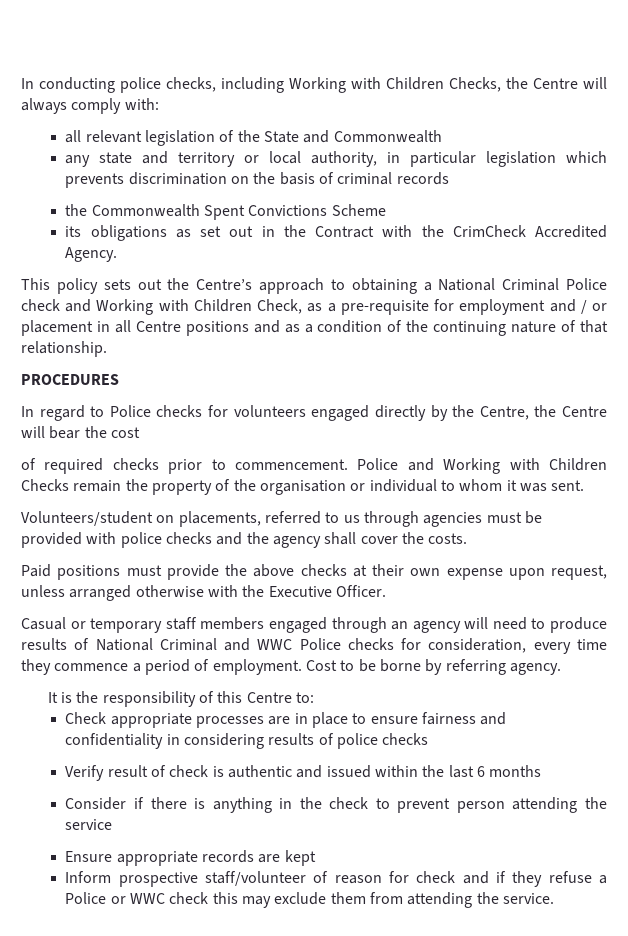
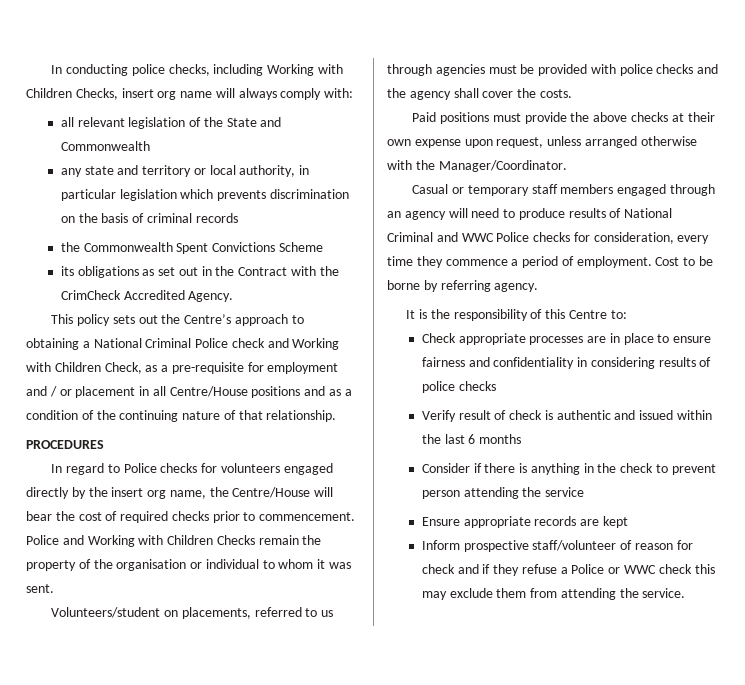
- In conducting police checks, including Working with Children Checks, the Centre will always comply with:
+ In conducting police checks, including Working with Children Checks, insert org name will always comply with:
- This policy sets out the Centre’s approach to obtaining a National Criminal Police check and Working with Children Check, as a pre-requisite for employment and / or placement in all Centre positions and as a condition of the continuing nature of that relationship.
+ This policy sets out the Centre’s approach to obtaining a National Criminal Police check and Working with Children Check, as a pre-requisite for employment and / or placement in all Centre/House positions and as a condition of the continuing nature of that relationship.
- In regard to Police checks for volunteers engaged directly by the Centre, the Centre will bear the cost
- of required checks prior to commencement.
+ In regard to Police checks for volunteers engaged directly by the insert org name, the Centre/House will bear the cost of required checks prior to commencement.
- Paid positions must provide the above checks at their own expense upon request, unless arranged otherwise with the Executive Officer.
+ Paid positions must provide the above checks at their own expense upon request, unless arranged otherwise with the Manager/Coordinator.

